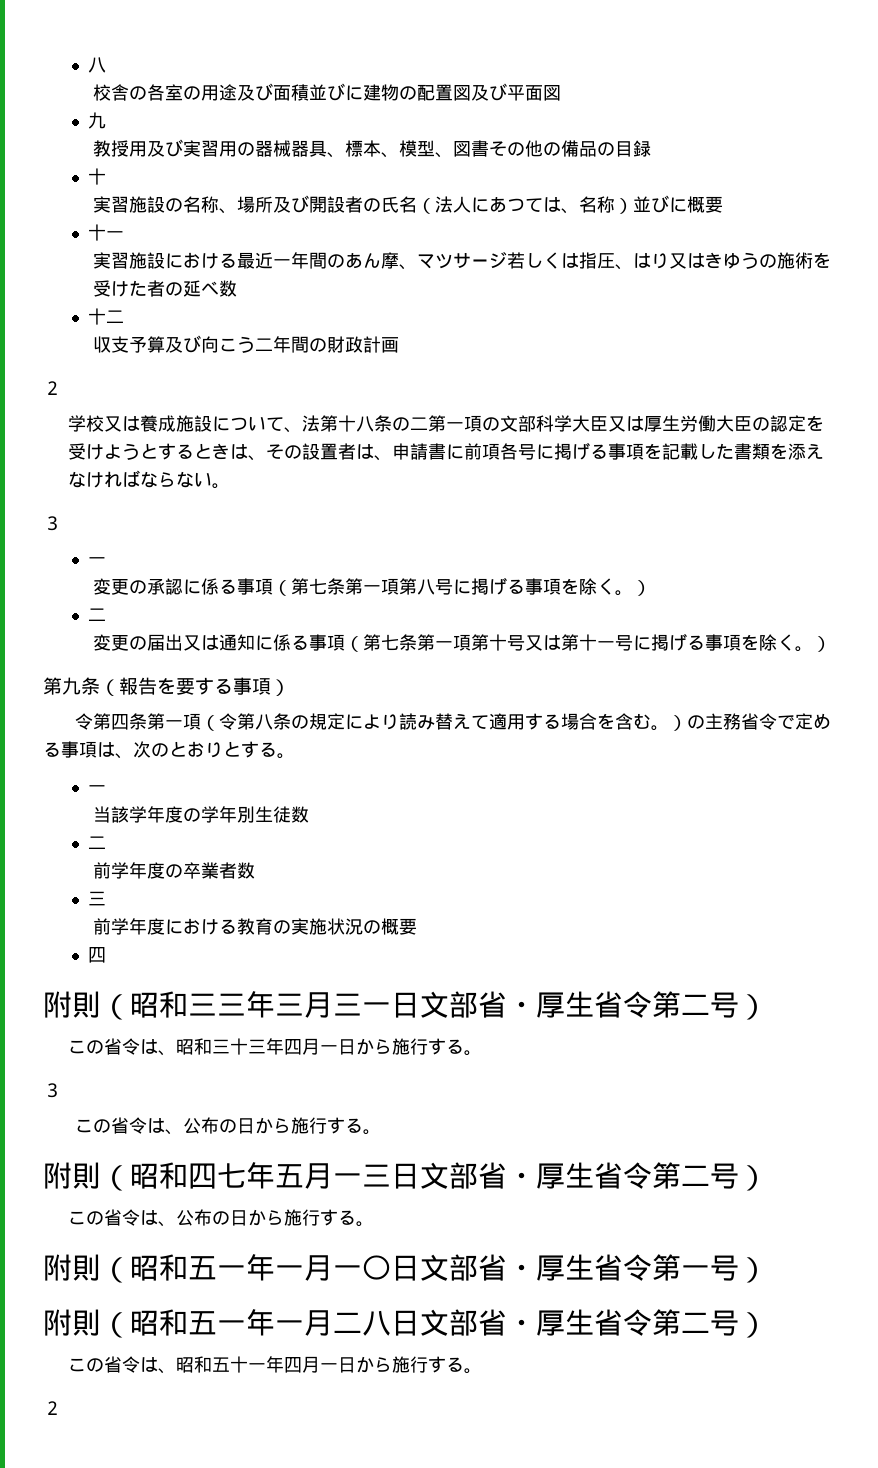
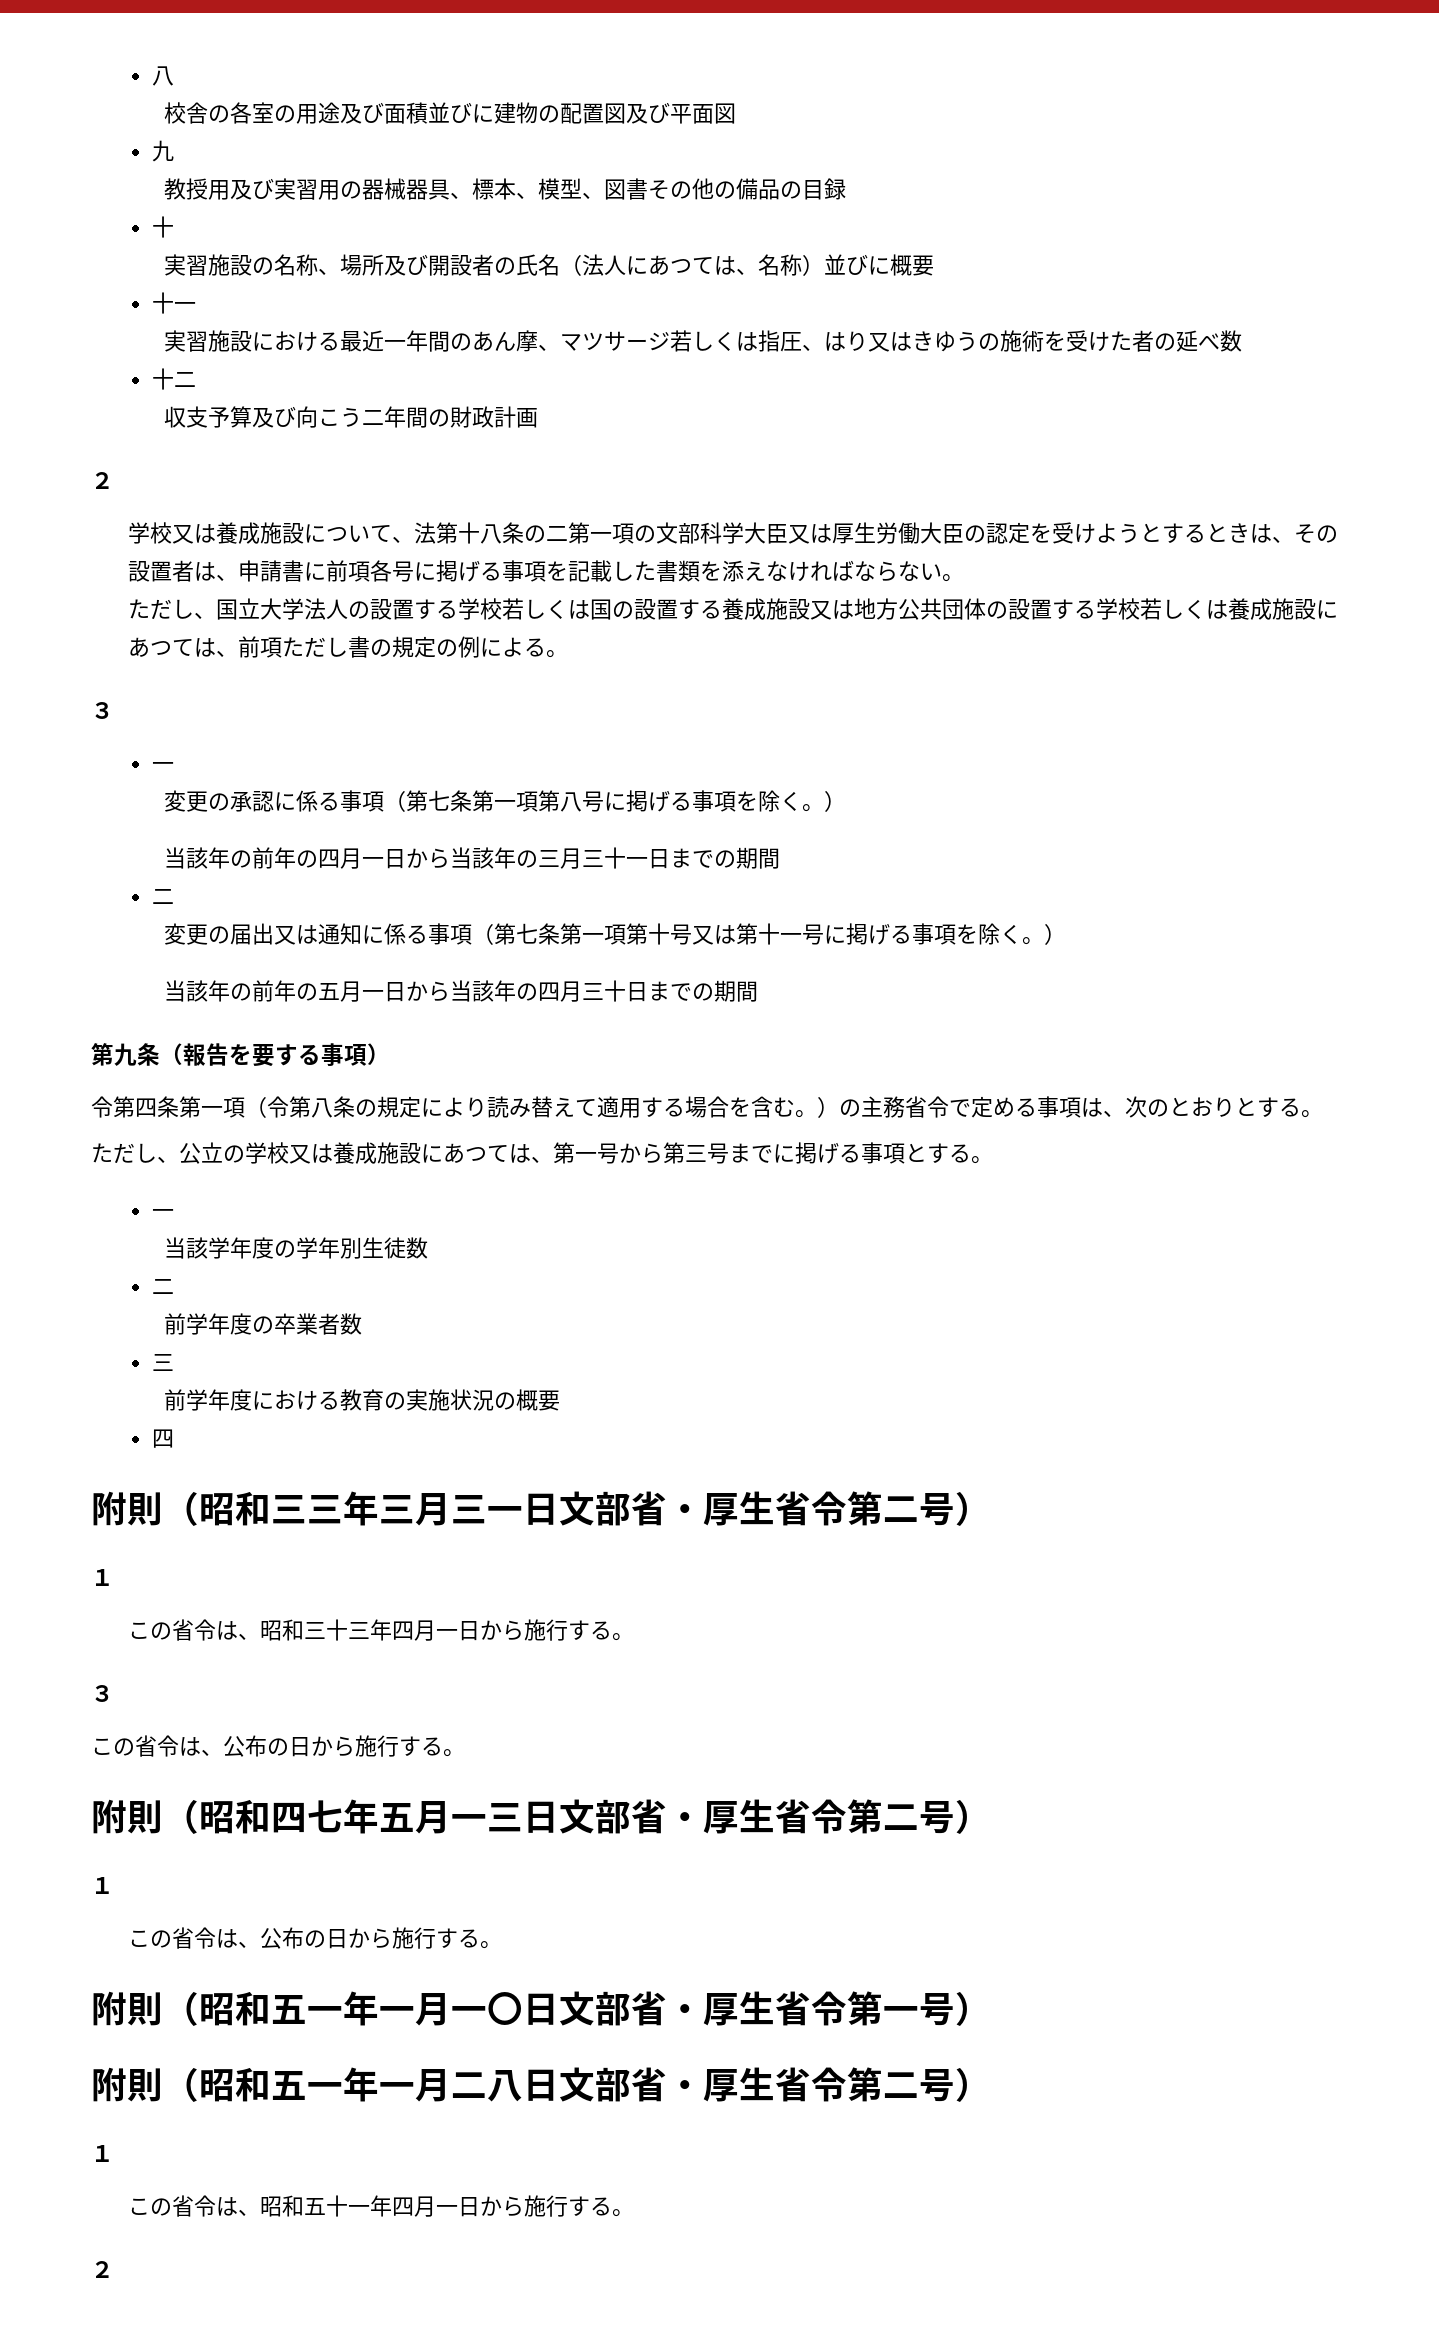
+ ただし、国立大学法人の設置する学校若しくは国の設置する養成施設又は地方公共団体の設置する学校若しくは養成施設にあつては、前項ただし書の規定の例による。
+ 当該年の前年の四月一日から当該年の三月三十一日までの期間
+ 当該年の前年の五月一日から当該年の四月三十日までの期間
+ ただし、公立の学校又は養成施設にあつては、第一号から第三号までに掲げる事項とする。
  附則（昭和三三年三月三一日文部省・厚生省令第二号）
+ １
  附則（昭和四七年五月一三日文部省・厚生省令第二号）
+ １
  附則（昭和五一年一月二八日文部省・厚生省令第二号）
+ １

